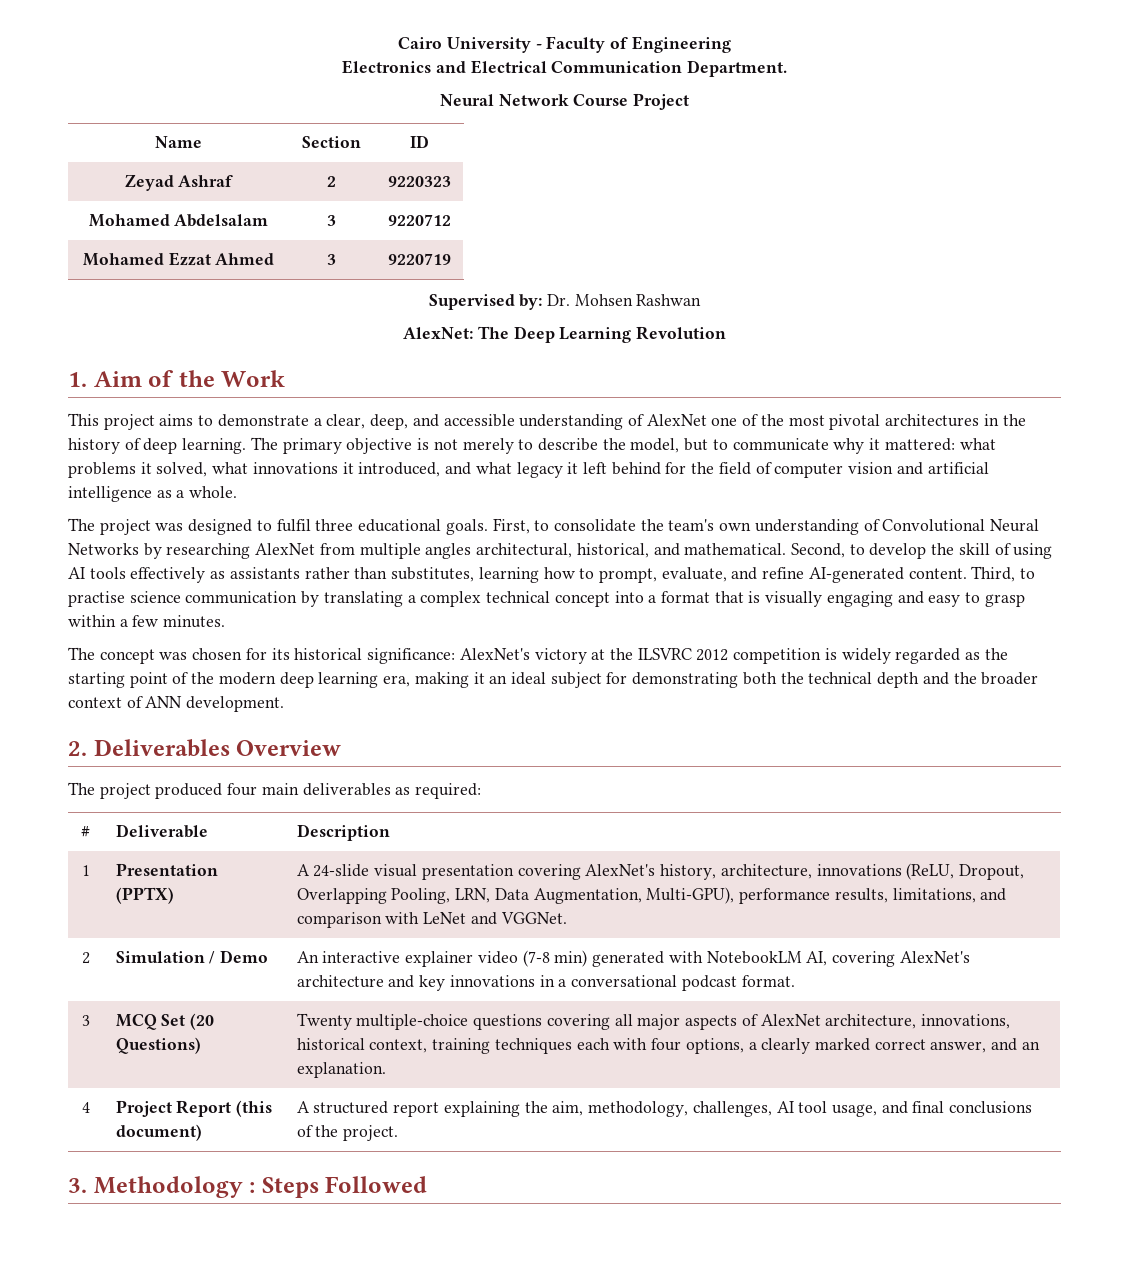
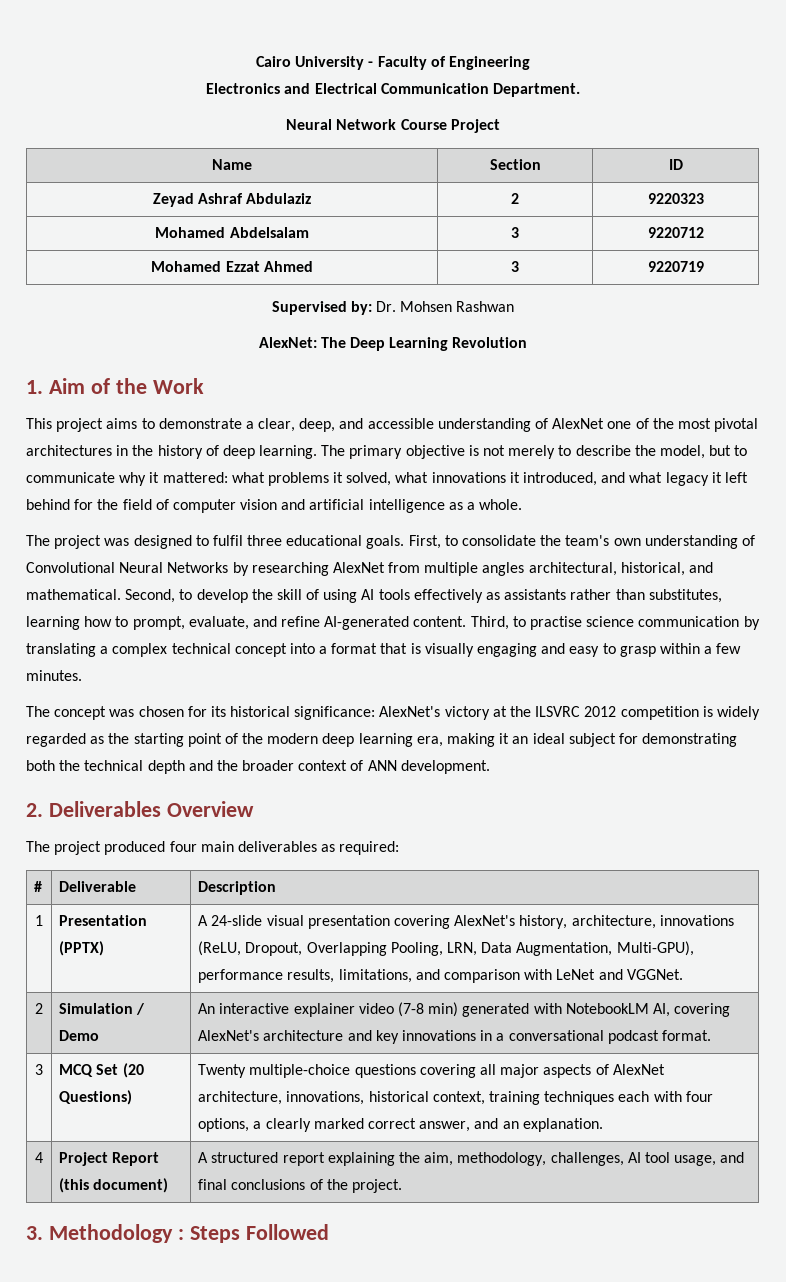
- Zeyad Ashraf | 2 | 9220323
+ Zeyad Ashraf Abdulaziz | 2 | 9220323

